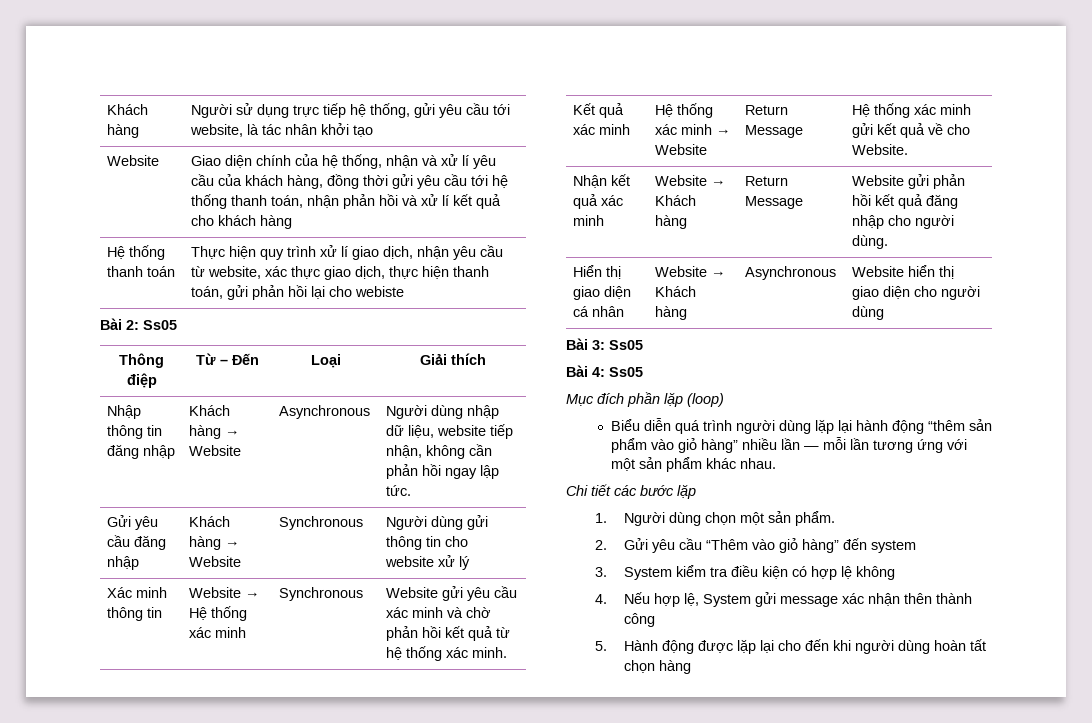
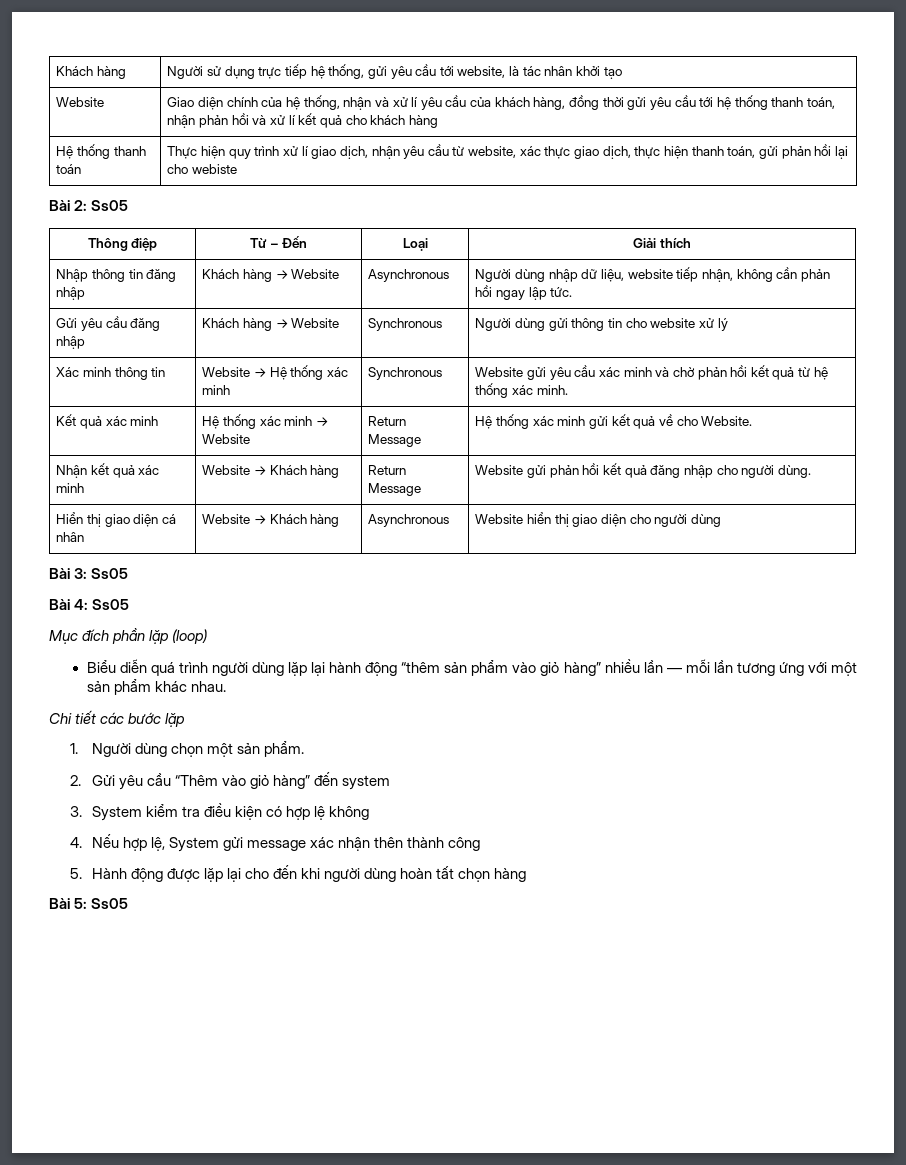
+ Bài 5: Ss05

